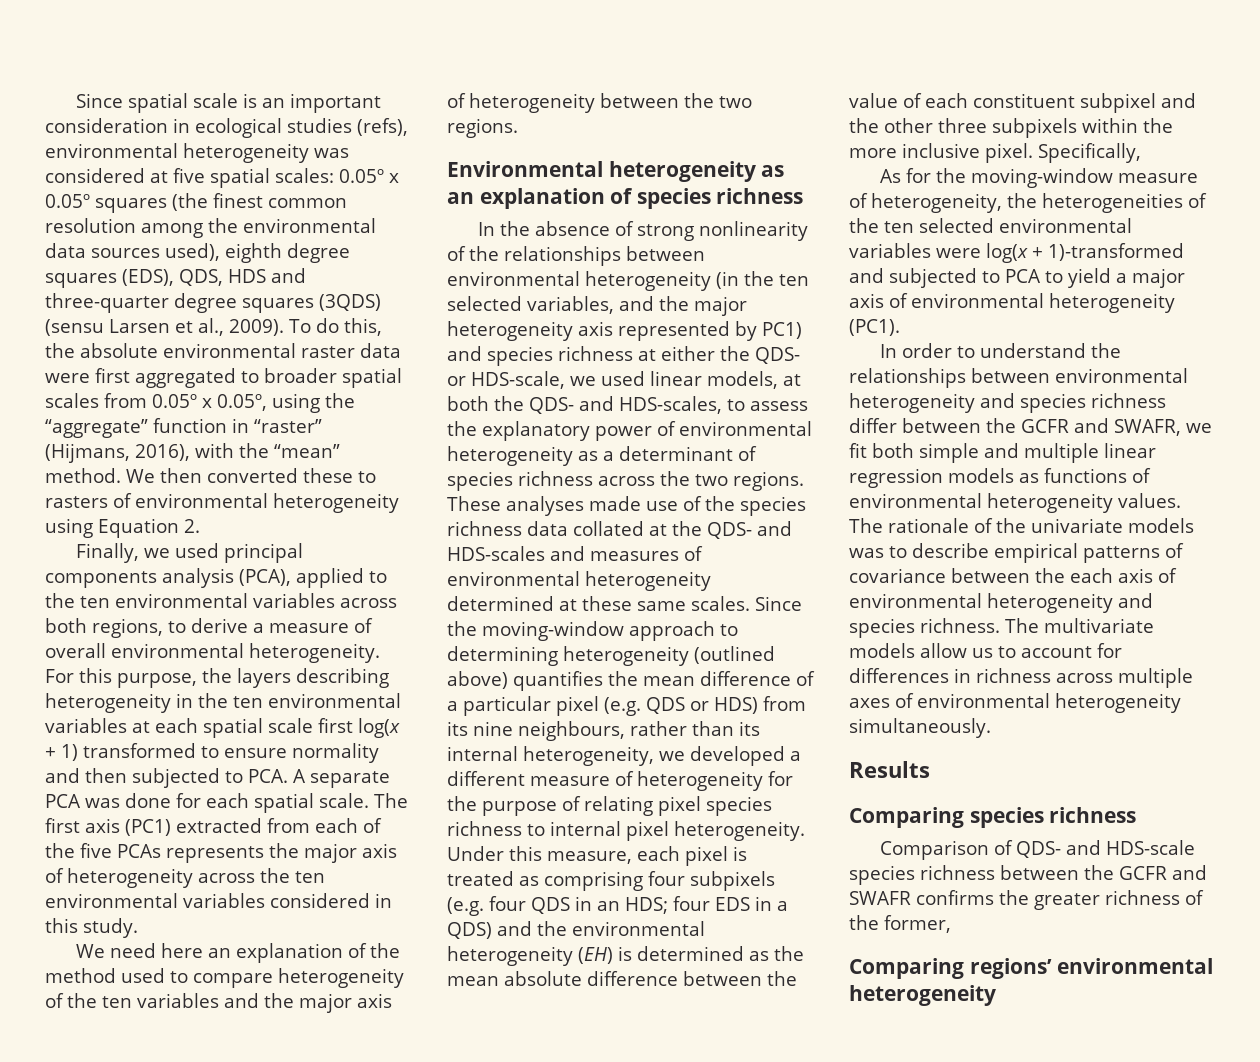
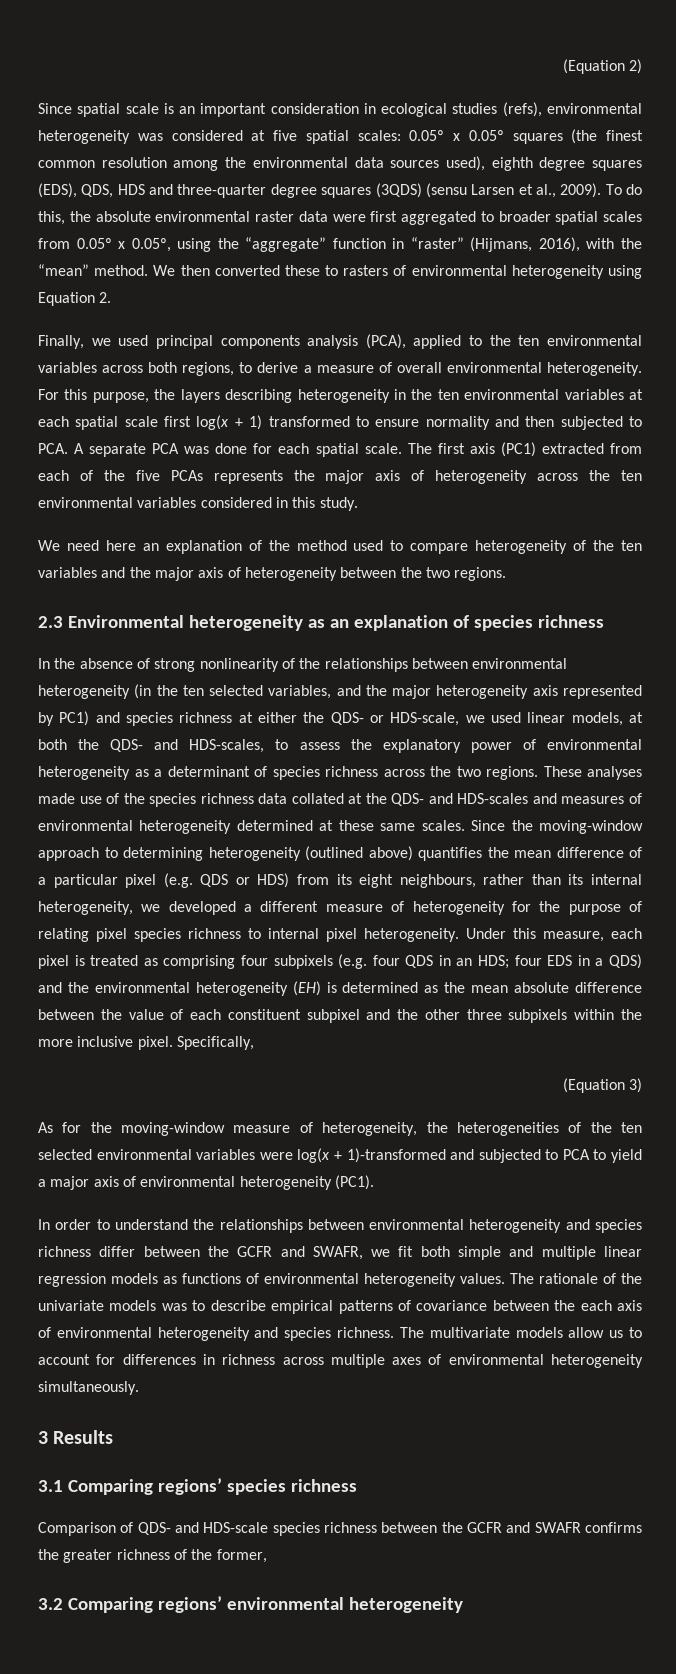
+ (Equation 2)
- Environmental heterogeneity as an explanation of species richness
+ 2.3 Environmental heterogeneity as an explanation of species richness
- Since the moving-window approach to determining heterogeneity (outlined above) quantifies the mean difference of a particular pixel (e.g. QDS or HDS) from its nine neighbours, rather than its internal heterogeneity, we developed a different measure of heterogeneity for the purpose of relating pixel species richness to internal pixel heterogeneity.
+ Since the moving-window approach to determining heterogeneity (outlined above) quantifies the mean difference of a particular pixel (e.g. QDS or HDS) from its eight neighbours, rather than its internal heterogeneity, we developed a different measure of heterogeneity for the purpose of relating pixel species richness to internal pixel heterogeneity.
+ (Equation 3)
- Results
+ 3 Results
- Comparing species richness
+ 3.1 Comparing regions’ species richness
- Comparing regions’ environmental heterogeneity
+ 3.2 Comparing regions’ environmental heterogeneity

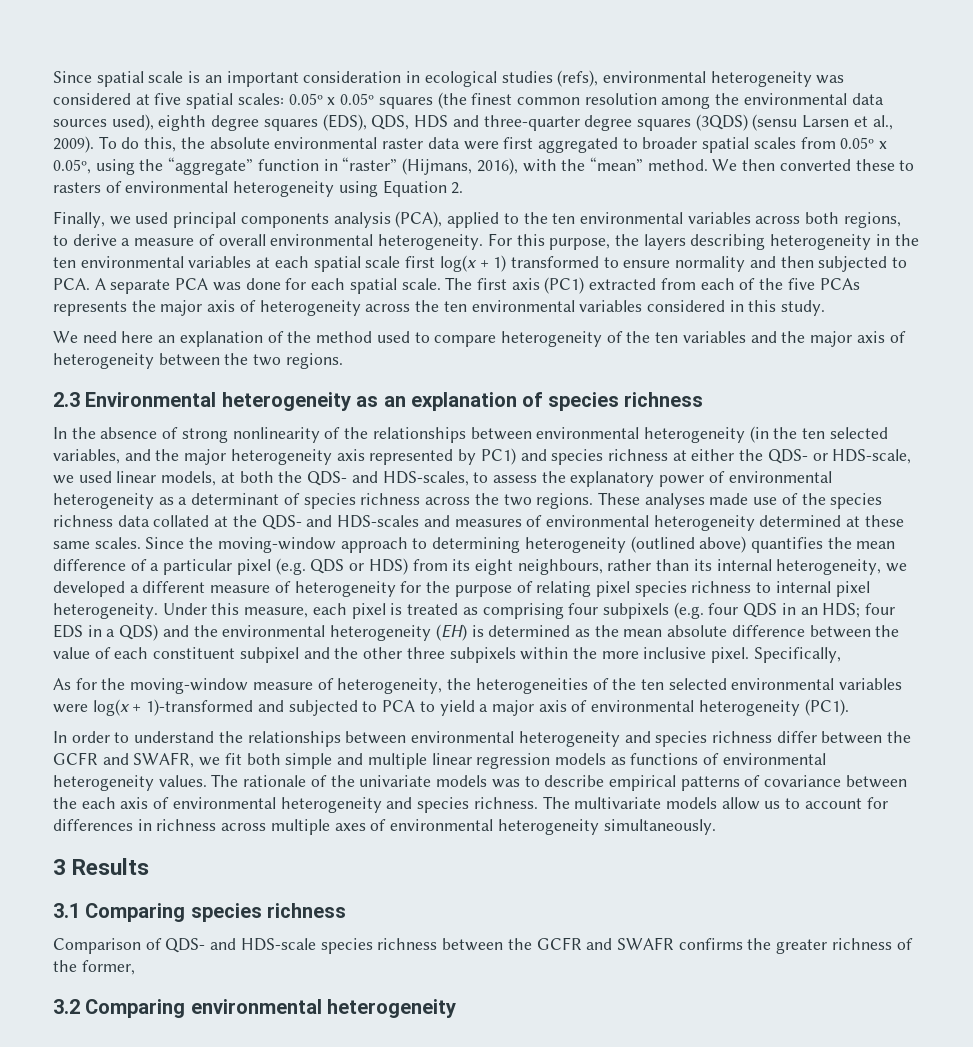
- (Equation 2)
- (Equation 3)
- 3.1 Comparing regions’ species richness
+ 3.1 Comparing species richness
- 3.2 Comparing regions’ environmental heterogeneity
+ 3.2 Comparing environmental heterogeneity

